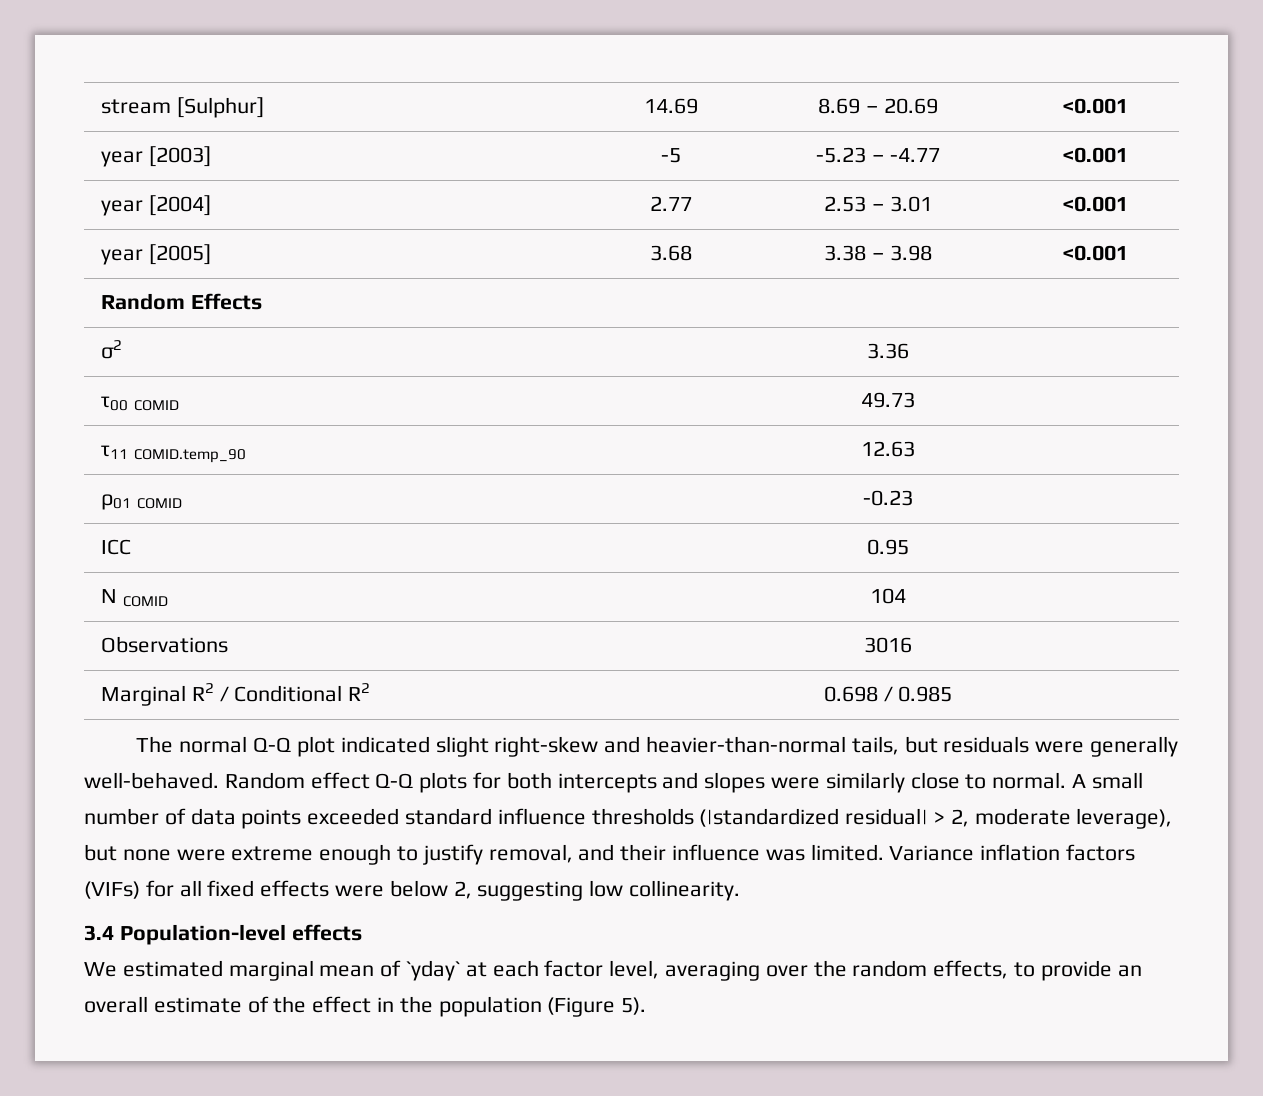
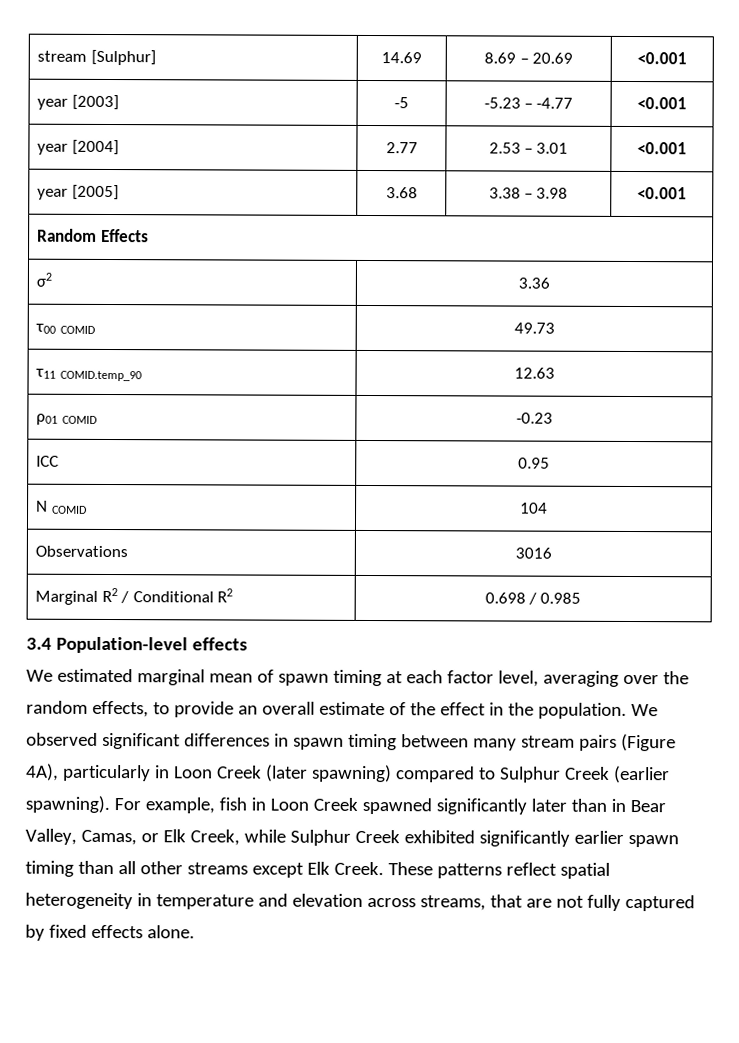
- The normal Q-Q plot indicated slight right-skew and heavier-than-normal tails, but residuals were generally well-behaved. Random effect Q-Q plots for both intercepts and slopes were similarly close to normal. A small number of data points exceeded standard influence thresholds (|standardized residual| > 2, moderate leverage), but none were extreme enough to justify removal, and their influence was limited. Variance inflation factors (VIFs) for all fixed effects were below 2, suggesting low collinearity.
- We estimated marginal mean of `yday` at each factor level, averaging over the random effects, to provide an overall estimate of the effect in the population (Figure 5).
+ We estimated marginal mean of spawn timing at each factor level, averaging over the random effects, to provide an overall estimate of the effect in the population. We observed significant differences in spawn timing between many stream pairs (Figure 4A), particularly in Loon Creek (later spawning) compared to Sulphur Creek (earlier spawning). For example, fish in Loon Creek spawned significantly later than in Bear Valley, Camas, or Elk Creek, while Sulphur Creek exhibited significantly earlier spawn timing than all other streams except Elk Creek. These patterns reflect spatial heterogeneity in temperature and elevation across streams, that are not fully captured by fixed effects alone.

